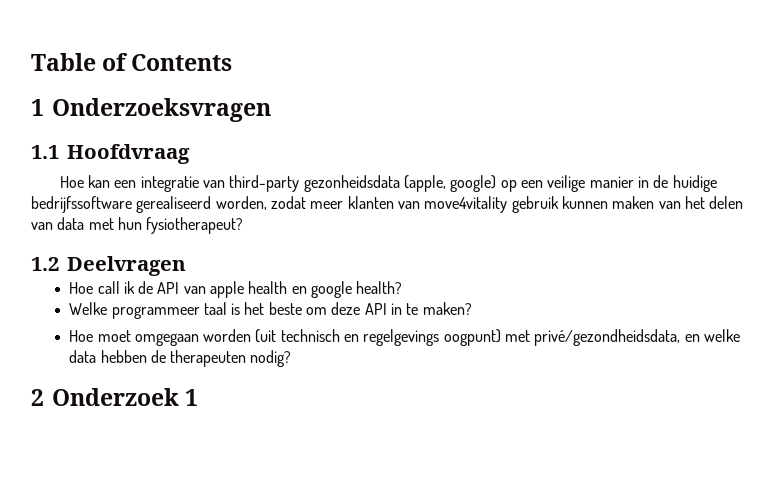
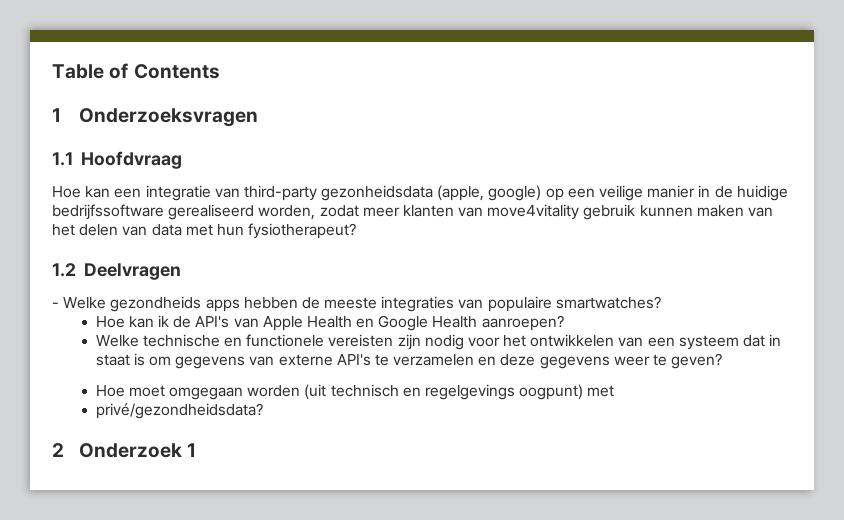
- Hoe call ik de API van apple health en google health?
- Welke programmeer taal is het beste om deze API in te maken?
+ - Welke gezondheids apps hebben de meeste integraties van populaire smartwatches?
+ Hoe kan ik de API's van Apple Health en Google Health aanroepen?
+ Welke technische en functionele vereisten zijn nodig voor het ontwikkelen van een systeem dat in staat is om gegevens van externe API's te verzamelen en deze gegevens weer te geven?
- Hoe moet omgegaan worden (uit technisch en regelgevings oogpunt) met privé/gezondheidsdata, en welke data hebben de therapeuten nodig?
+ Hoe moet omgegaan worden (uit technisch en regelgevings oogpunt) met
+ privé/gezondheidsdata?

